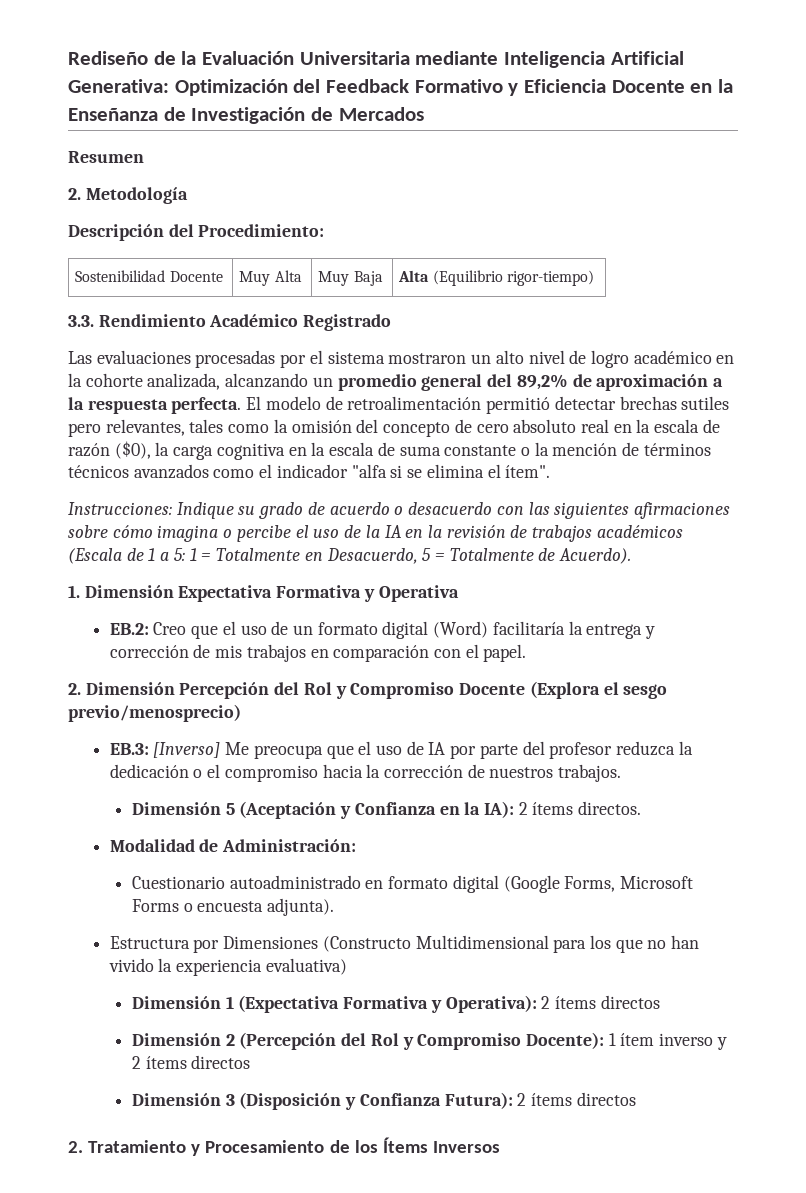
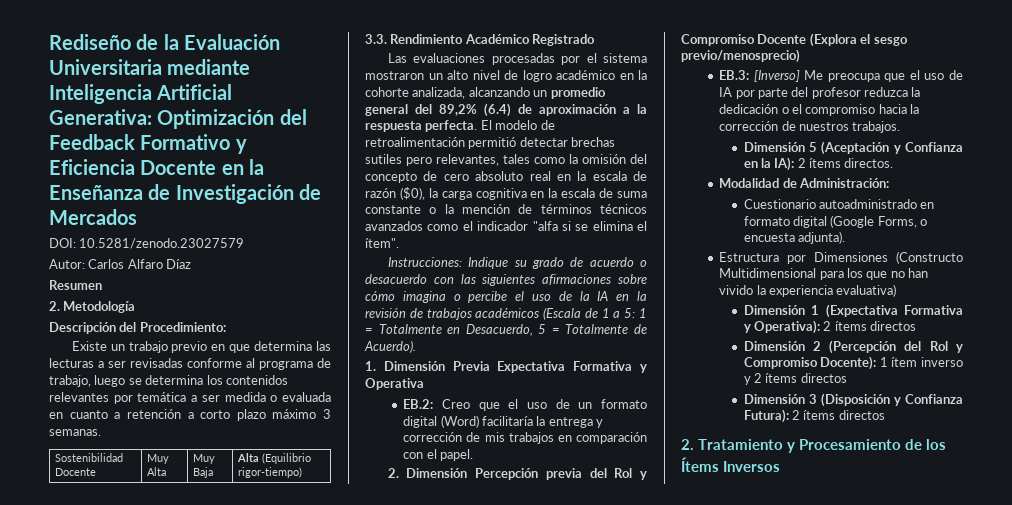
+ DOI: 10.5281/zenodo.23027579
+ Autor: Carlos Alfaro Díaz
+ Existe un trabajo previo en que determina las lecturas a ser revisadas conforme al programa de trabajo, luego se determina los contenidos relevantes por temática a ser medida o evaluada en cuanto a retención a corto plazo máximo 3 semanas.
- Las evaluaciones procesadas por el sistema mostraron un alto nivel de logro académico en la cohorte analizada, alcanzando un promedio general del 89,2% de aproximación a la respuesta perfecta.
+ Las evaluaciones procesadas por el sistema mostraron un alto nivel de logro académico en la cohorte analizada, alcanzando un promedio general del 89,2% (6.4) de aproximación a la respuesta perfecta.
- 1. Dimensión Expectativa Formativa y Operativa
+ 1. Dimensión Previa Expectativa Formativa y Operativa
- 2. Dimensión Percepción del Rol y Compromiso Docente (Explora el sesgo previo/menosprecio)
+ 2. Dimensión Percepción previa del Rol y Compromiso Docente (Explora el sesgo previo/menosprecio)
- Cuestionario autoadministrado en formato digital (Google Forms, Microsoft Forms o encuesta adjunta).
+ Cuestionario autoadministrado en formato digital (Google Forms, o encuesta adjunta).

